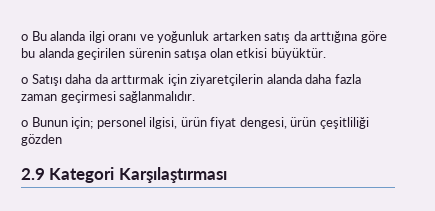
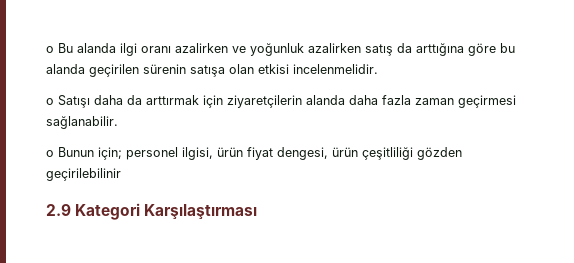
- o Bu alanda ilgi oranı ve yoğunluk artarken satış da arttığına göre bu alanda geçirilen sürenin satışa olan etkisi büyüktür.
+ o Bu alanda ilgi oranı azalirken ve yoğunluk azalirken satış da arttığına göre bu alanda geçirilen sürenin satışa olan etkisi incelenmelidir.
- o Satışı daha da arttırmak için ziyaretçilerin alanda daha fazla zaman geçirmesi sağlanmalıdır.
+ o Satışı daha da arttırmak için ziyaretçilerin alanda daha fazla zaman geçirmesi sağlanabilir.
- o Bunun için; personel ilgisi, ürün fiyat dengesi, ürün çeşitliliği gözden
+ o Bunun için; personel ilgisi, ürün fiyat dengesi, ürün çeşitliliği gözden geçirilebilinir

